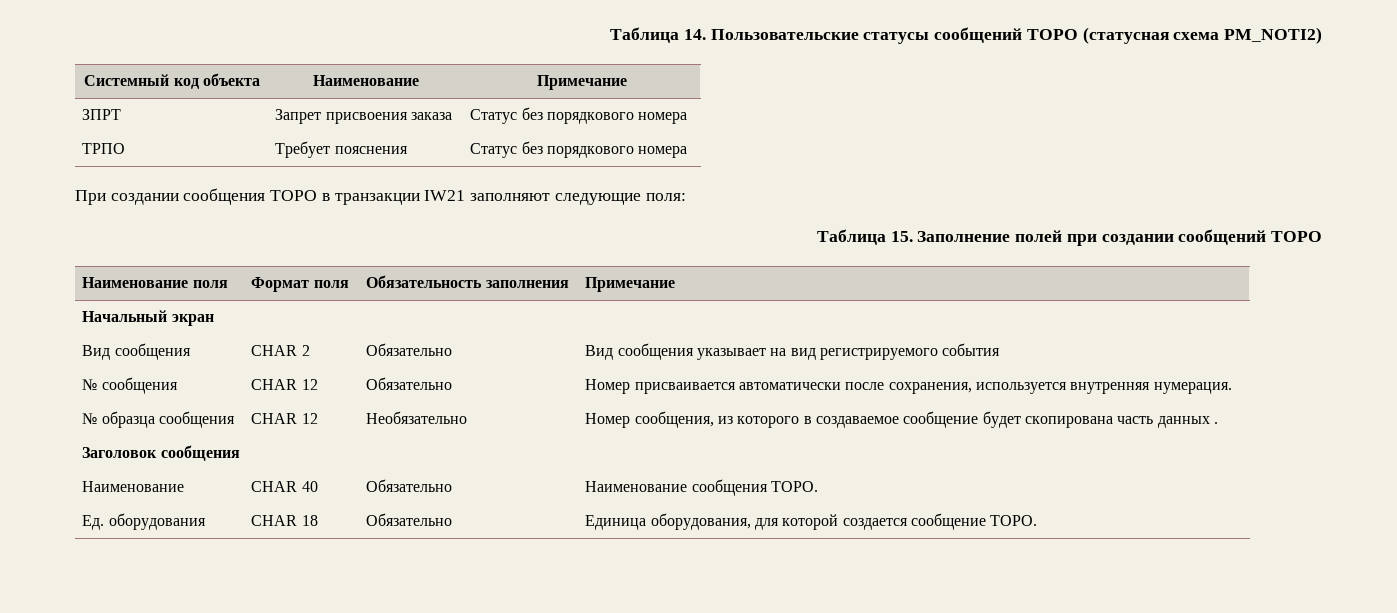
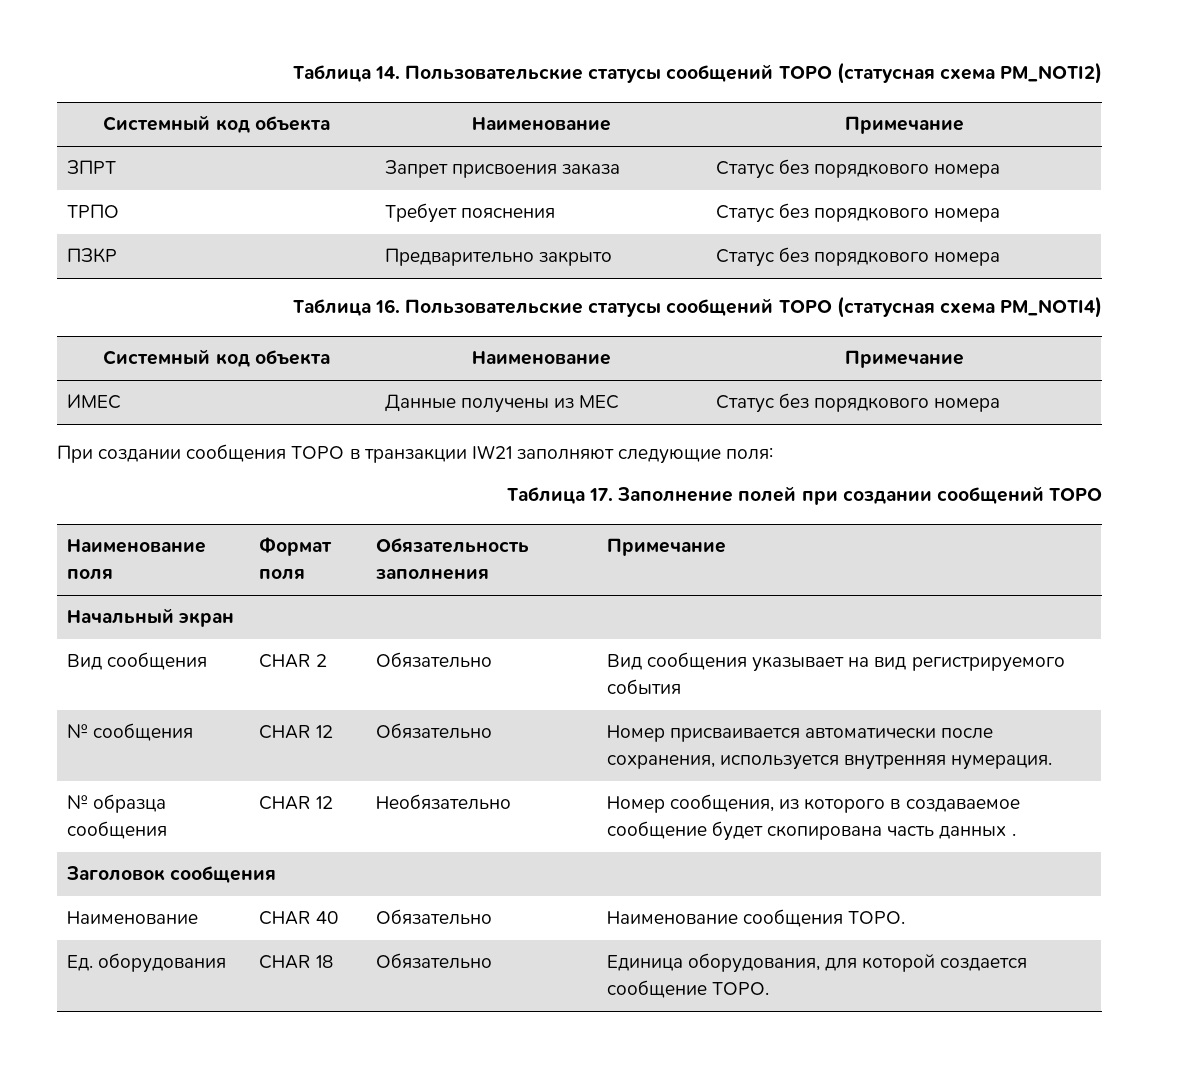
+ ПЗКР | Предварительно закрыто | Статус без порядкового номера
+ Таблица 16. Пользовательские статусы сообщений ТОРО (статусная схема PM_NOTI4)
+ Системный код объекта | Наименование | Примечание
+ ИМЕС | Данные получены из МЕС | Статус без порядкового номера
- Таблица 15. Заполнение полей при создании сообщений ТОРО
+ Таблица 17. Заполнение полей при создании сообщений ТОРО

